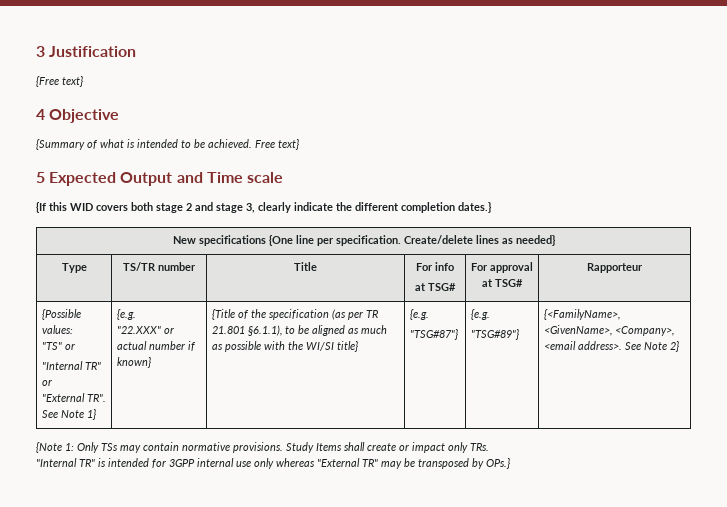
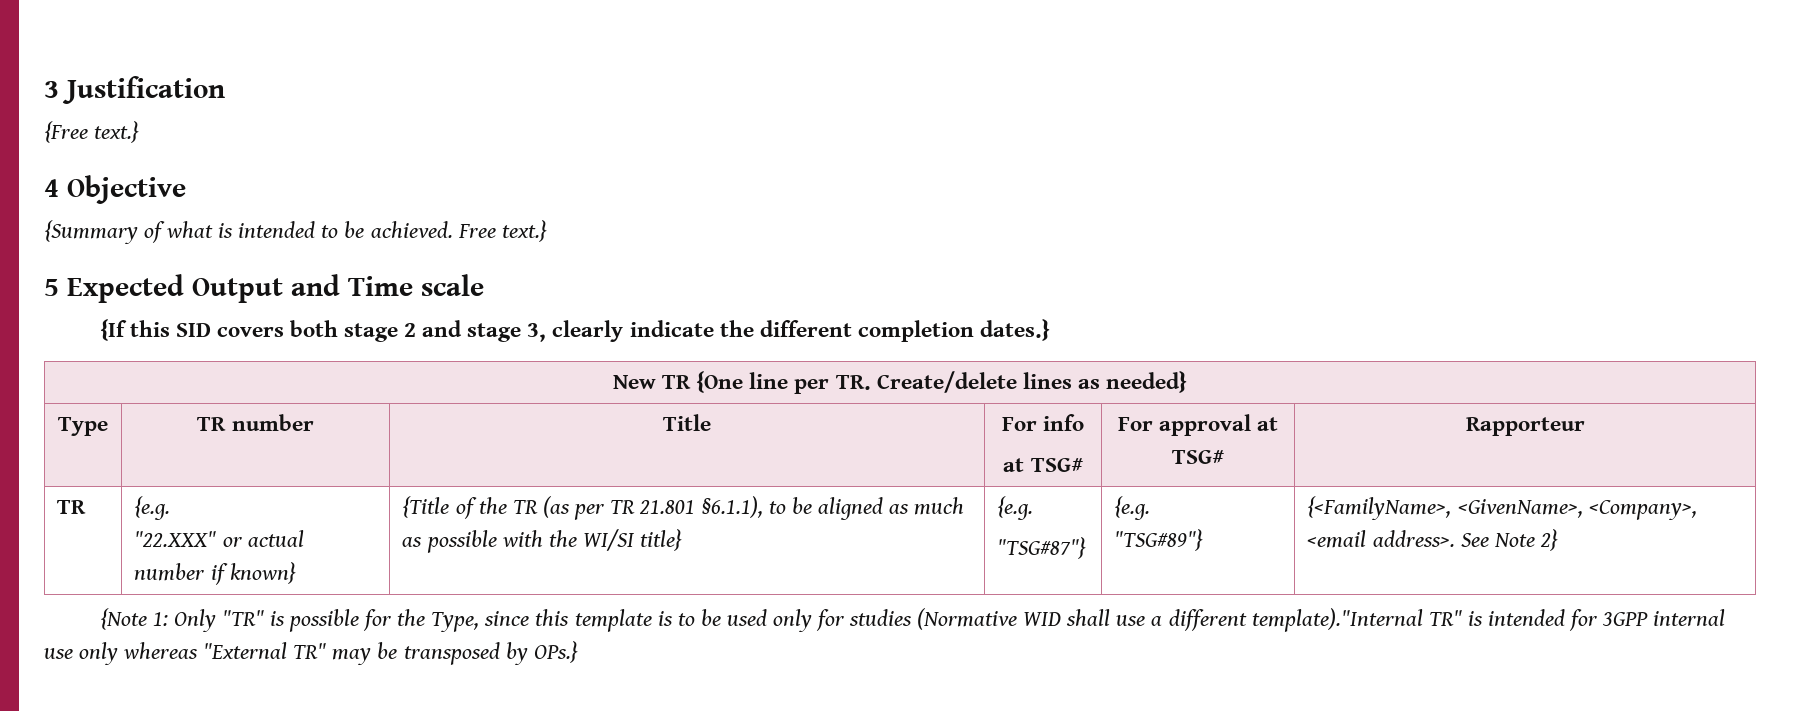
- {Free text}
+ {Free text.}
- Free text}
+ Free text.}
- {If this WID covers both stage 2 and stage 3, clearly indicate the different completion dates.}
+ {If this SID covers both stage 2 and stage 3, clearly indicate the different completion dates.}
- New specifications {One line per specification. Create/delete lines as needed}
+ New TR {One line per TR. Create/delete lines as needed}
- Type | TS/TR number | Title | For info
+ Type | TR number | Title | For info
  at TSG# | For approval at TSG# | Rapporteur
- {Possible values:
- "TS" or
- "Internal TR" or
- "External TR". See Note 1}
+ TR
- {Title of the specification (as per TR 21.801 §6.1.1), to be aligned as much as possible with the WI/SI title}
+ {Title of the TR (as per TR 21.801 §6.1.1), to be aligned as much as possible with the WI/SI title}
- {Note 1: Only TSs may contain normative provisions. Study Items shall create or impact only TRs.
- "Internal TR" is intended for 3GPP internal use only whereas "External TR" may be transposed by OPs.}
+ {Note 1: Only "TR" is possible for the Type, since this template is to be used only for studies (Normative WID shall use a different template)."Internal TR" is intended for 3GPP internal use only whereas "External TR" may be transposed by OPs.}

